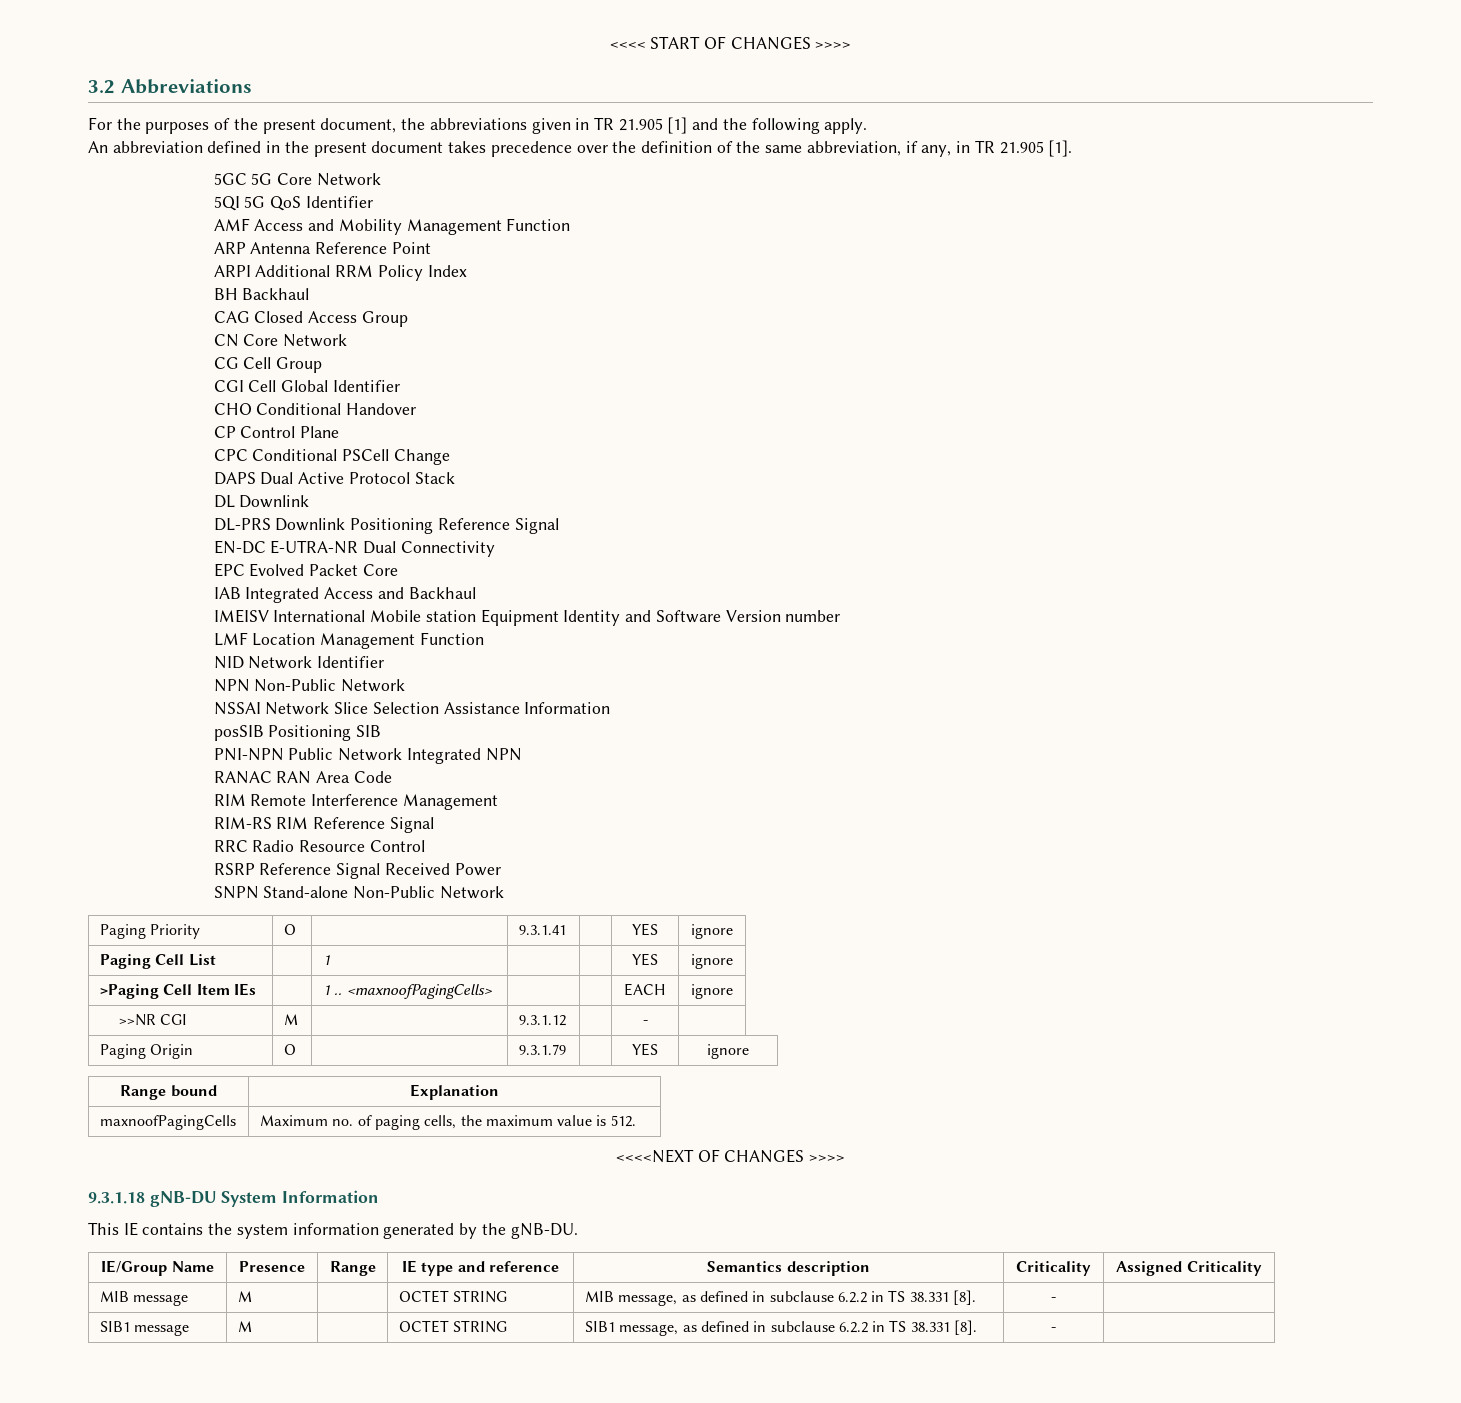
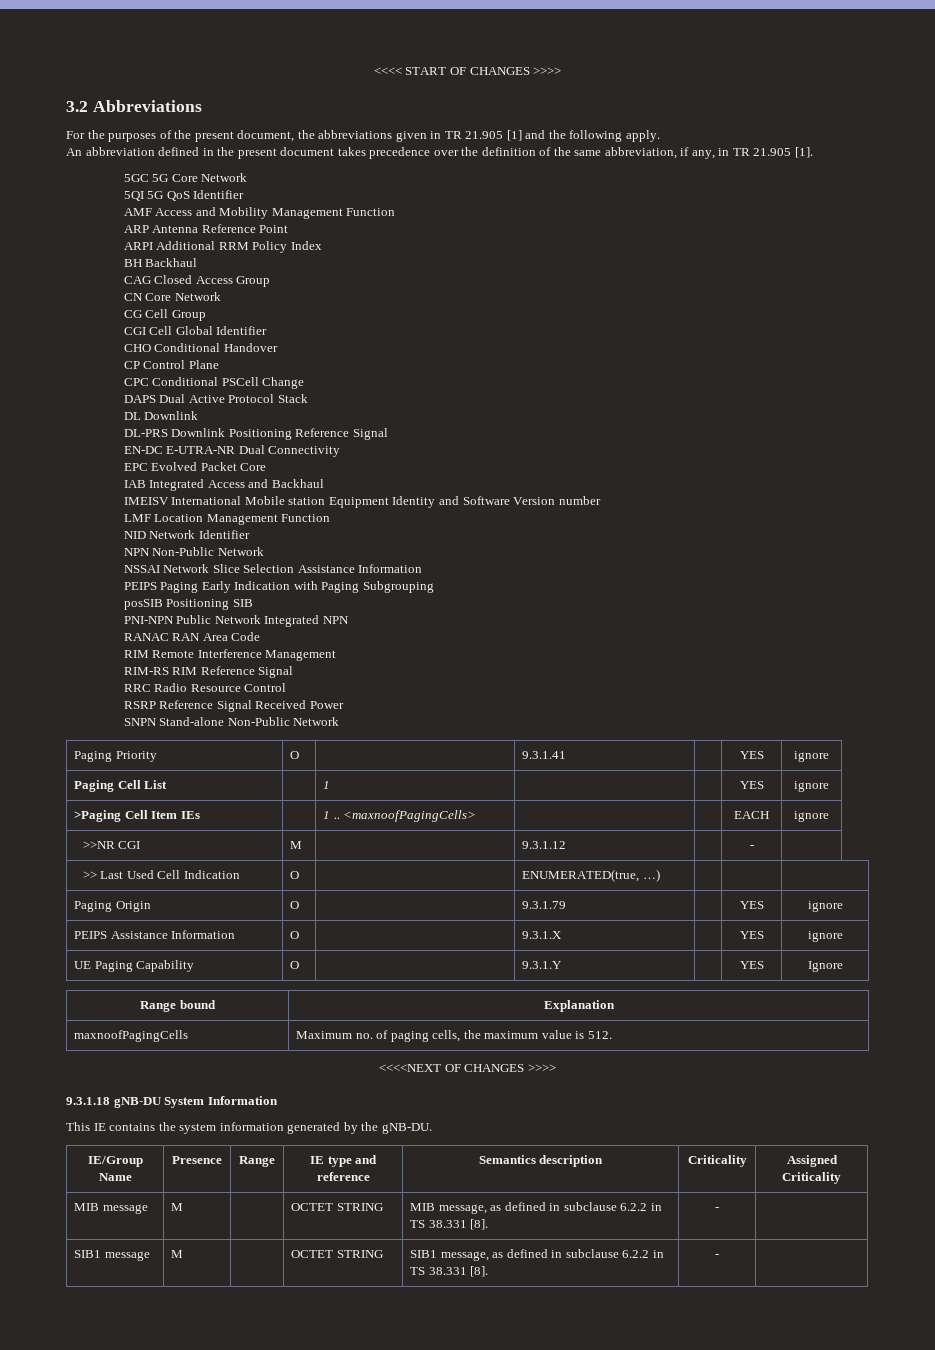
+ PEIPS Paging Early Indication with Paging Subgrouping
+ >> Last Used Cell Indication | O | | ENUMERATED(true, …) | | |
+ PEIPS Assistance Information | O | | 9.3.1.X | | YES | ignore
+ UE Paging Capability | O | | 9.3.1.Y | | YES | Ignore

